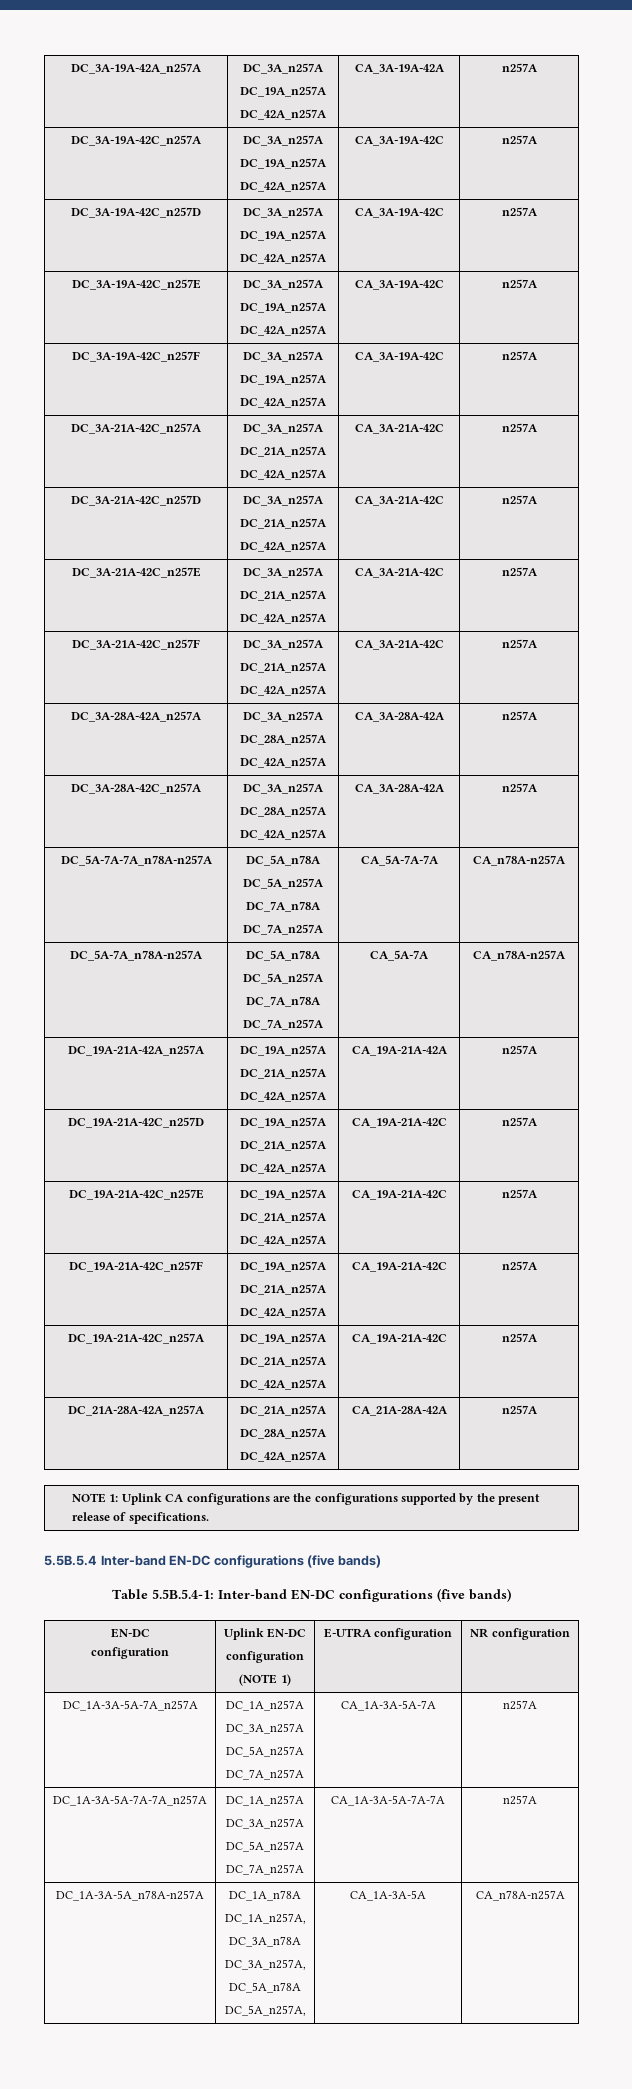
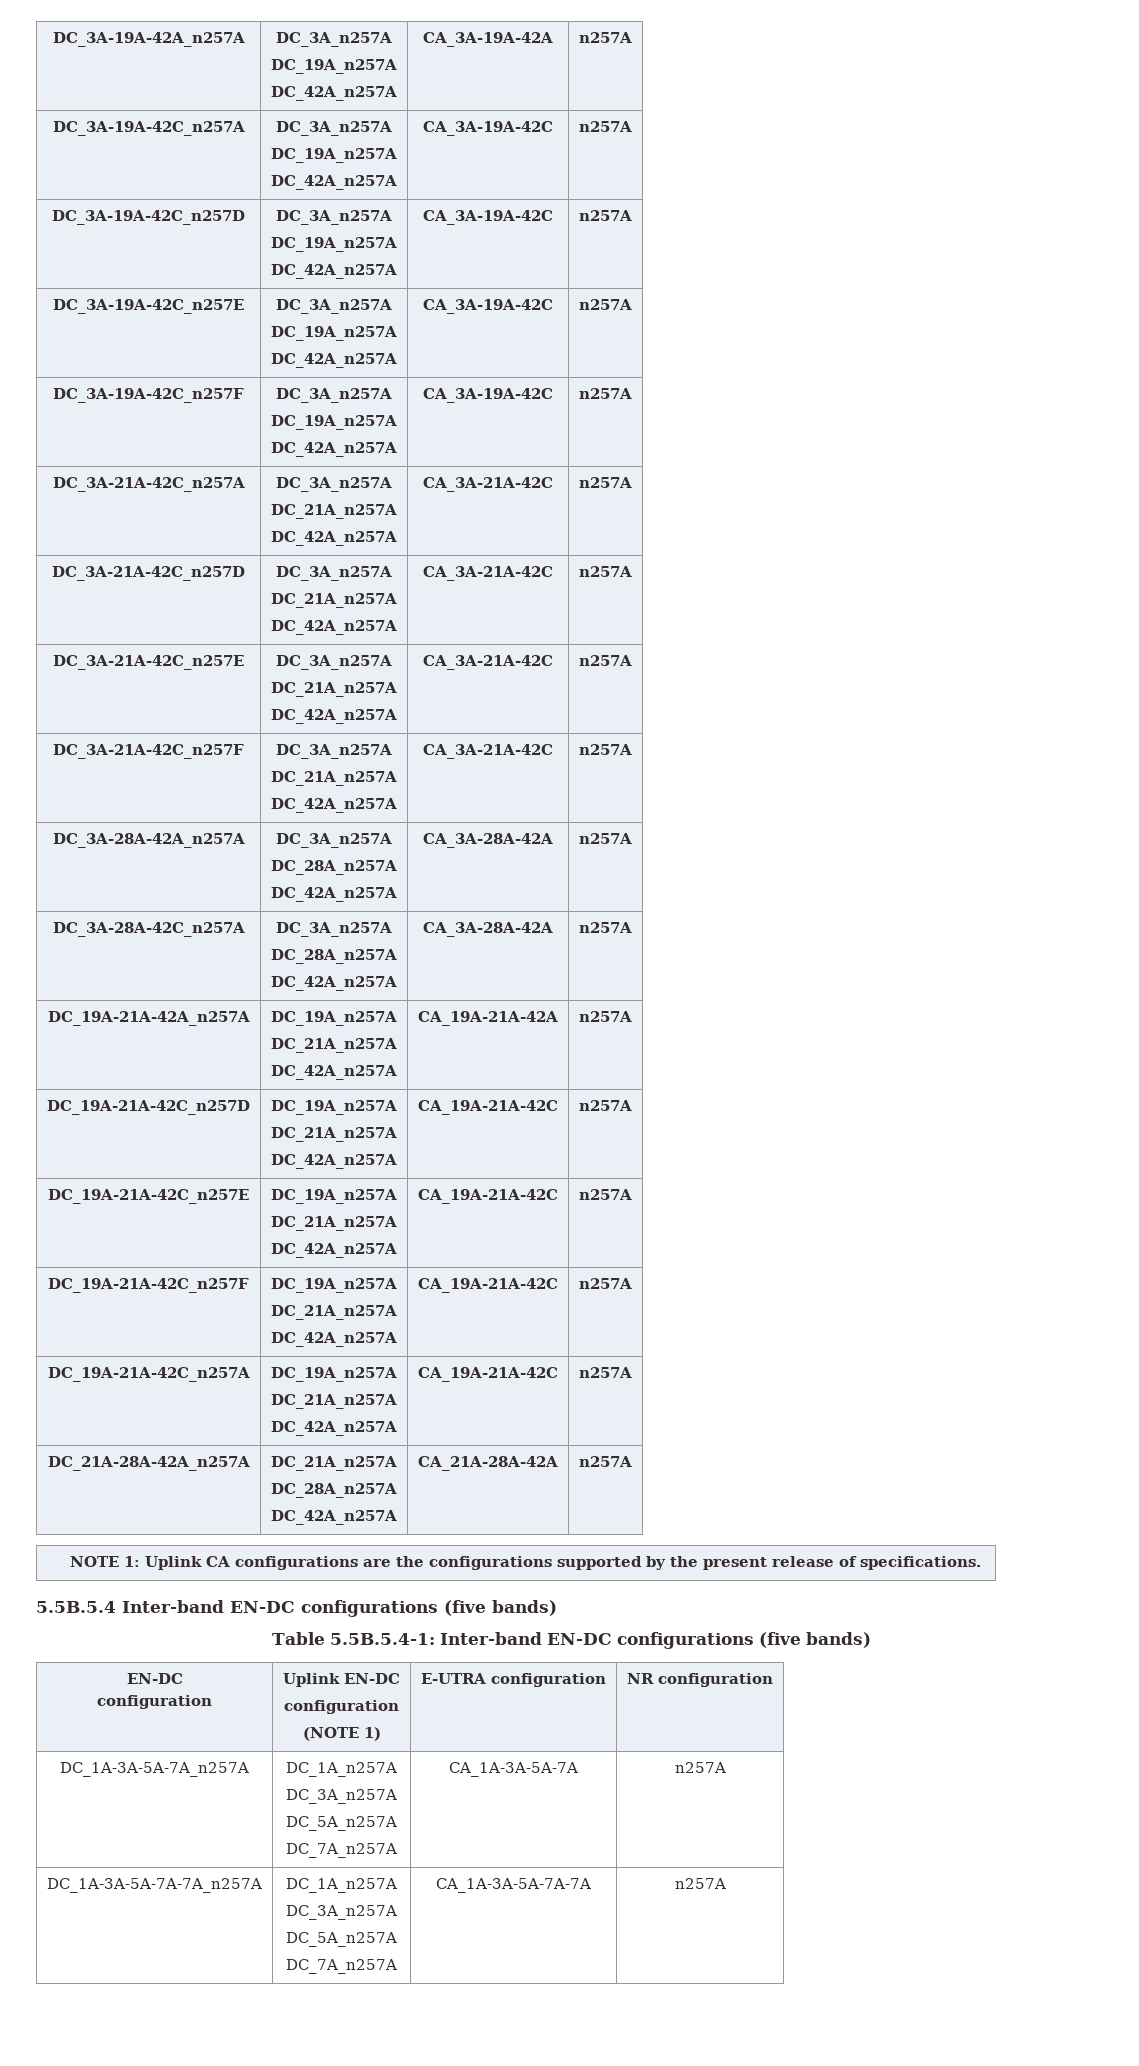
- DC_5A-7A-7A_n78A-n257A | DC_5A_n78A
- DC_5A_n257A
- DC_7A_n78A
- DC_7A_n257A | CA_5A-7A-7A | CA_n78A-n257A
- DC_5A-7A_n78A-n257A | DC_5A_n78A
- DC_5A_n257A
- DC_7A_n78A
- DC_7A_n257A | CA_5A-7A | CA_n78A-n257A
- DC_1A-3A-5A_n78A-n257A | DC_1A_n78A
- DC_1A_n257A,
- DC_3A_n78A
- DC_3A_n257A,
- DC_5A_n78A
- DC_5A_n257A, | CA_1A-3A-5A | CA_n78A-n257A

